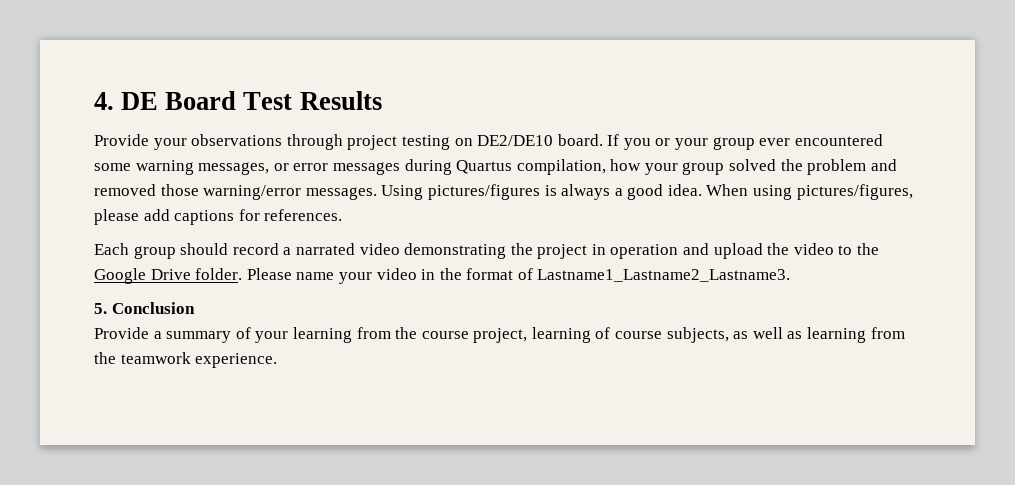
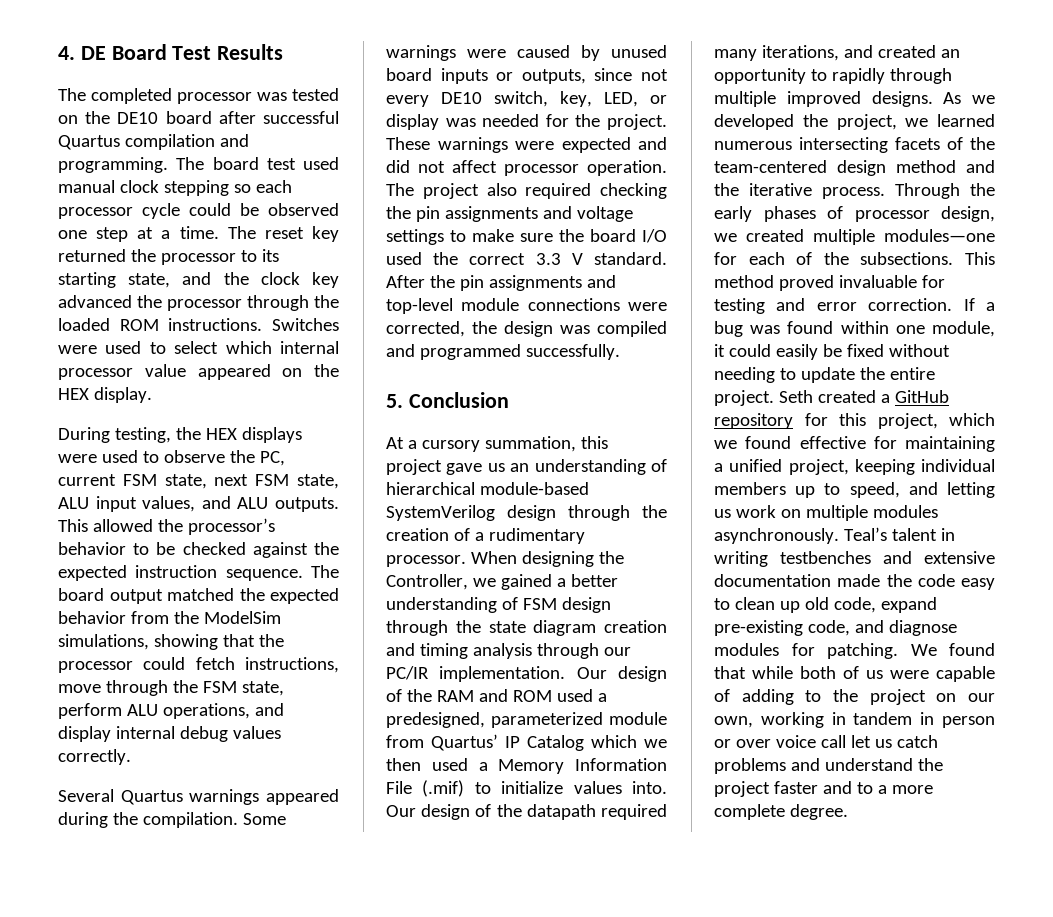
- Provide your observations through project testing on DE2/DE10 board. If you or your group ever encountered some warning messages, or error messages during Quartus compilation, how your group solved the problem and removed those warning/error messages. Using pictures/figures is always a good idea. When using pictures/figures, please add captions for references.
- Each group should record a narrated video demonstrating the project in operation and upload the video to the Google Drive folder. Please name your video in the format of Lastname1_Lastname2_Lastname3.
+ The completed processor was tested on the DE10 board after successful Quartus compilation and programming. The board test used manual clock stepping so each processor cycle could be observed one step at a time. The reset key returned the processor to its starting state, and the clock key advanced the processor through the loaded ROM instructions. Switches were used to select which internal processor value appeared on the HEX display.
+ During testing, the HEX displays were used to observe the PC, current FSM state, next FSM state, ALU input values, and ALU outputs. This allowed the processor’s behavior to be checked against the expected instruction sequence. The board output matched the expected behavior from the ModelSim simulations, showing that the processor could fetch instructions, move through the FSM state, perform ALU operations, and display internal debug values correctly.
+ Several Quartus warnings appeared during the compilation. Some warnings were caused by unused board inputs or outputs, since not every DE10 switch, key, LED, or display was needed for the project. These warnings were expected and did not affect processor operation. The project also required checking the pin assignments and voltage settings to make sure the board I/O used the correct 3.3 V standard. After the pin assignments and top-level module connections were corrected, the design was compiled and programmed successfully.
  5. Conclusion
- Provide a summary of your learning from the course project, learning of course subjects, as well as learning from the teamwork experience.
+ At a cursory summation, this project gave us an understanding of hierarchical module-based SystemVerilog design through the creation of a rudimentary processor. When designing the Controller, we gained a better understanding of FSM design through the state diagram creation and timing analysis through our PC/IR implementation. Our design of the RAM and ROM used a predesigned, parameterized module from Quartus’ IP Catalog which we then used a Memory Information File (.mif) to initialize values into. Our design of the datapath required many iterations, and created an opportunity to rapidly through multiple improved designs. As we developed the project, we learned numerous intersecting facets of the team-centered design method and the iterative process. Through the early phases of processor design, we created multiple modules—one for each of the subsections. This method proved invaluable for testing and error correction. If a bug was found within one module, it could easily be fixed without needing to update the entire project. Seth created a GitHub repository for this project, which we found effective for maintaining a unified project, keeping individual members up to speed, and letting us work on multiple modules asynchronously. Teal’s talent in writing testbenches and extensive documentation made the code easy to clean up old code, expand pre-existing code, and diagnose modules for patching. We found that while both of us were capable of adding to the project on our own, working in tandem in person or over voice call let us catch problems and understand the project faster and to a more complete degree.

